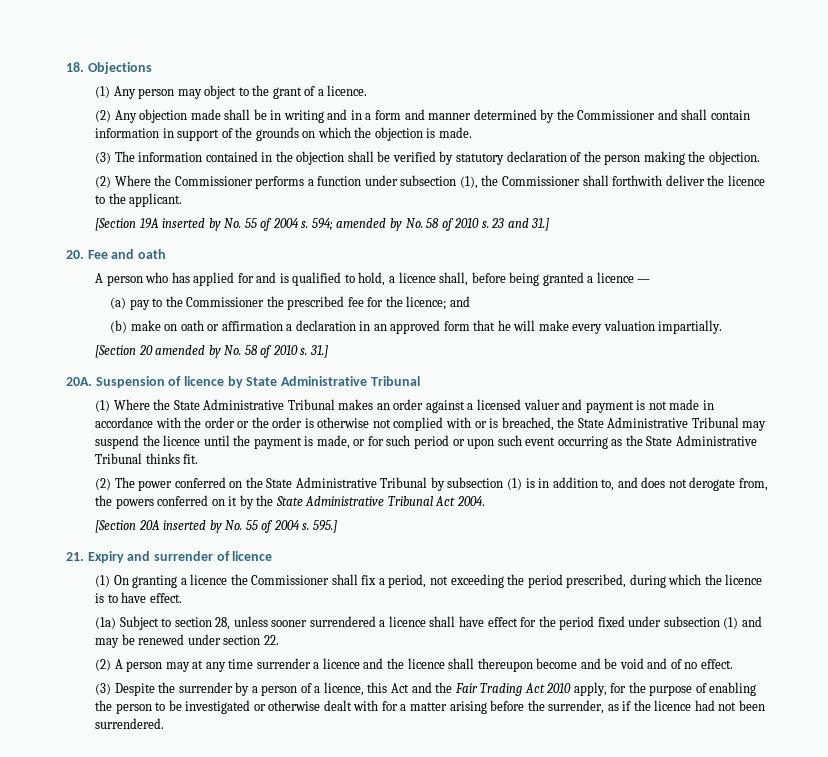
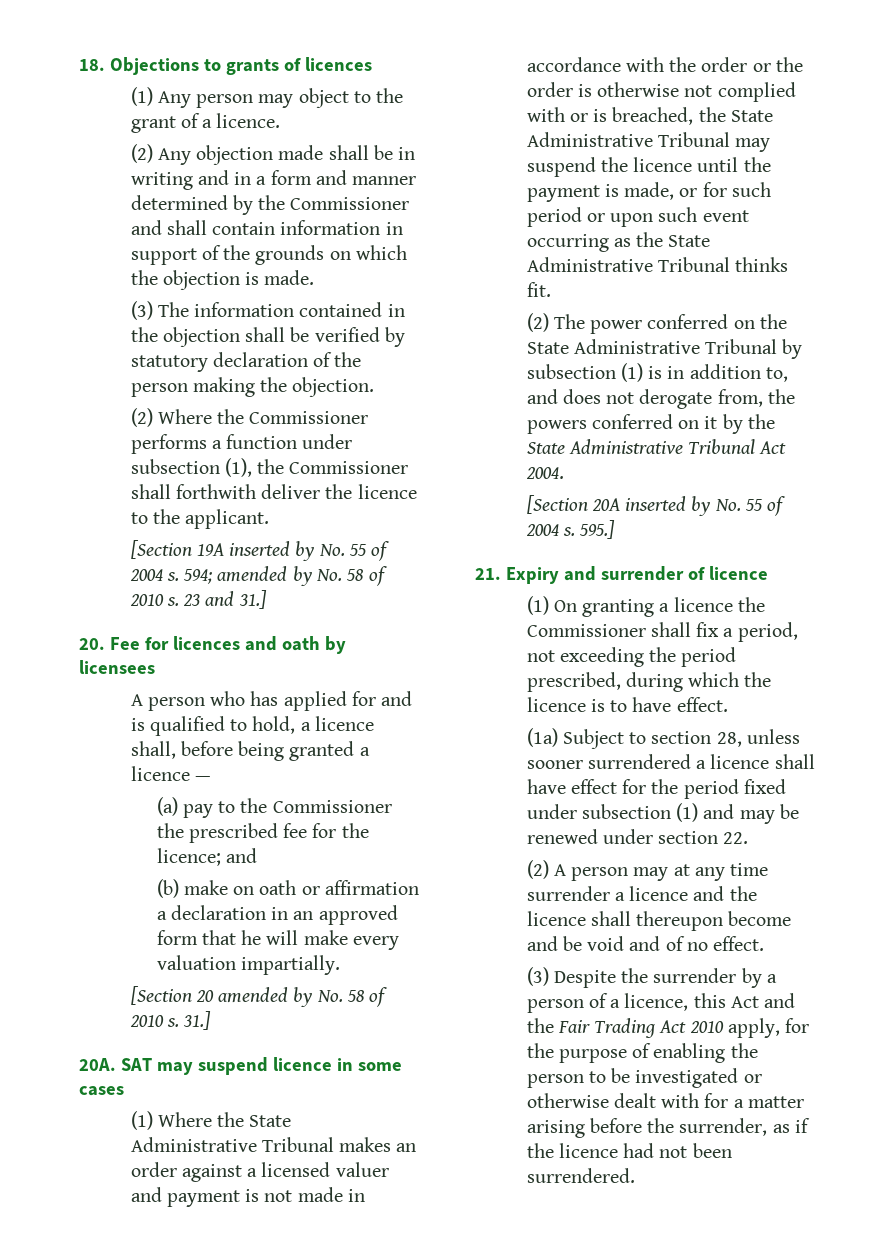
- 18. Objections
+ 18. Objections to grants of licences
- 20. Fee and oath
+ 20. Fee for licences and oath by licensees
- Suspension of licence by State Administrative Tribunal
+ SAT may suspend licence in some cases

